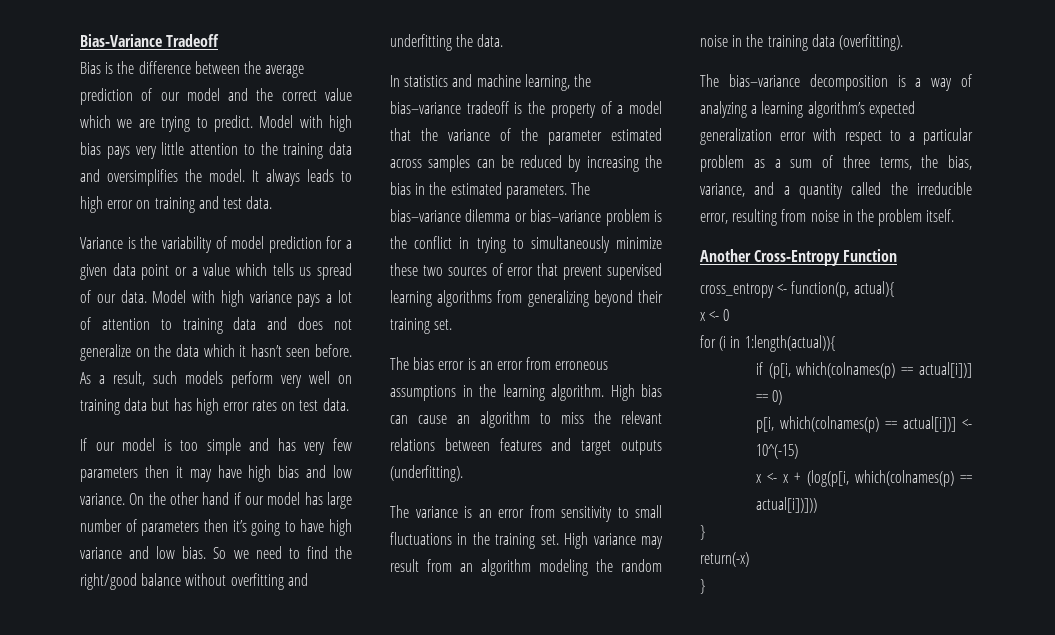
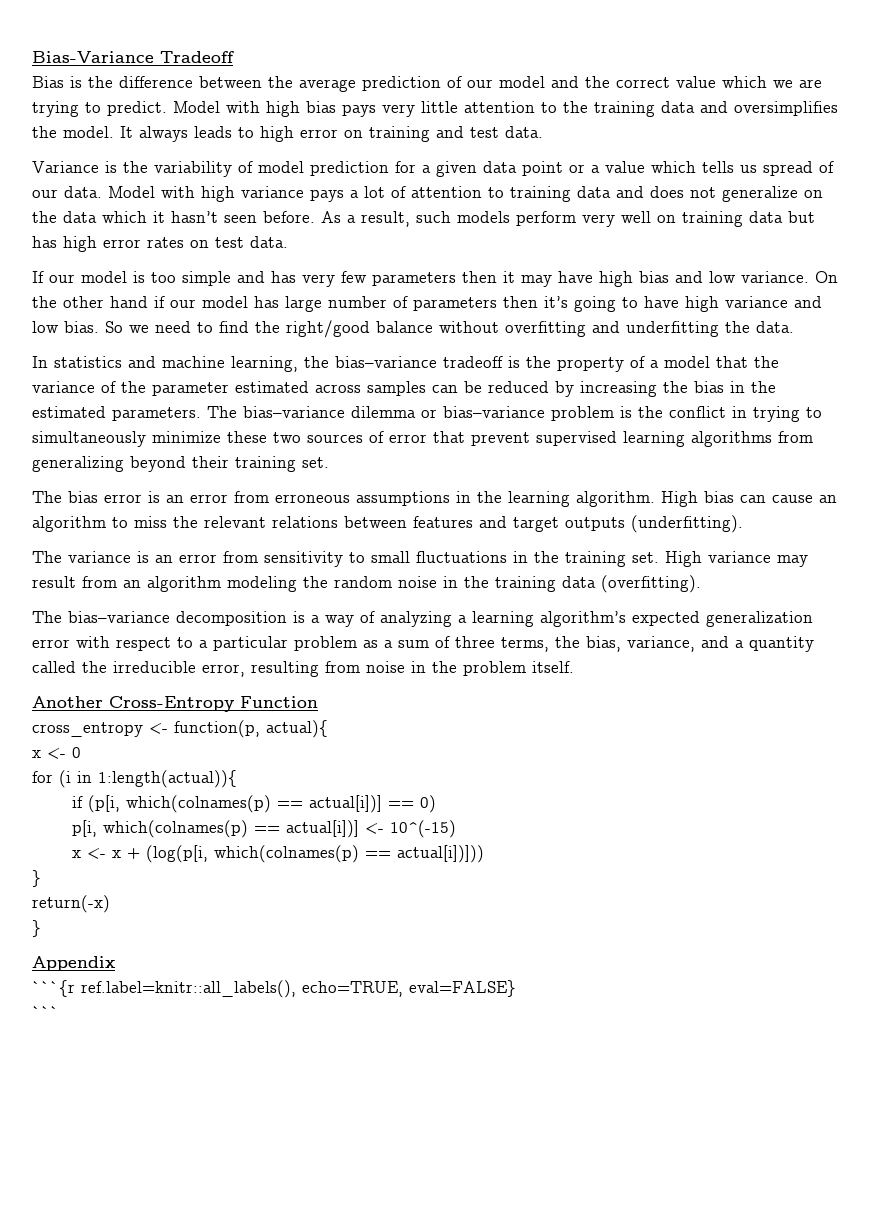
+ Appendix
+ ```{r ref.label=knitr::all_labels(), echo=TRUE, eval=FALSE}
+ ```

